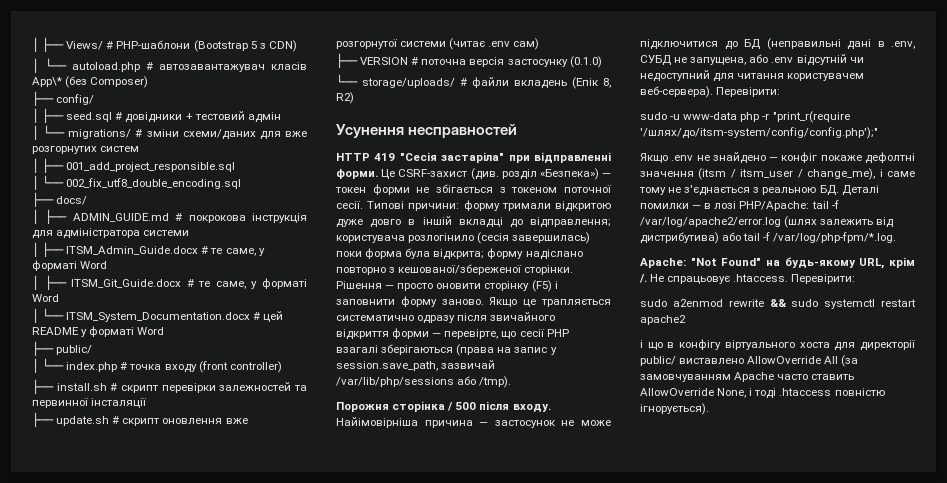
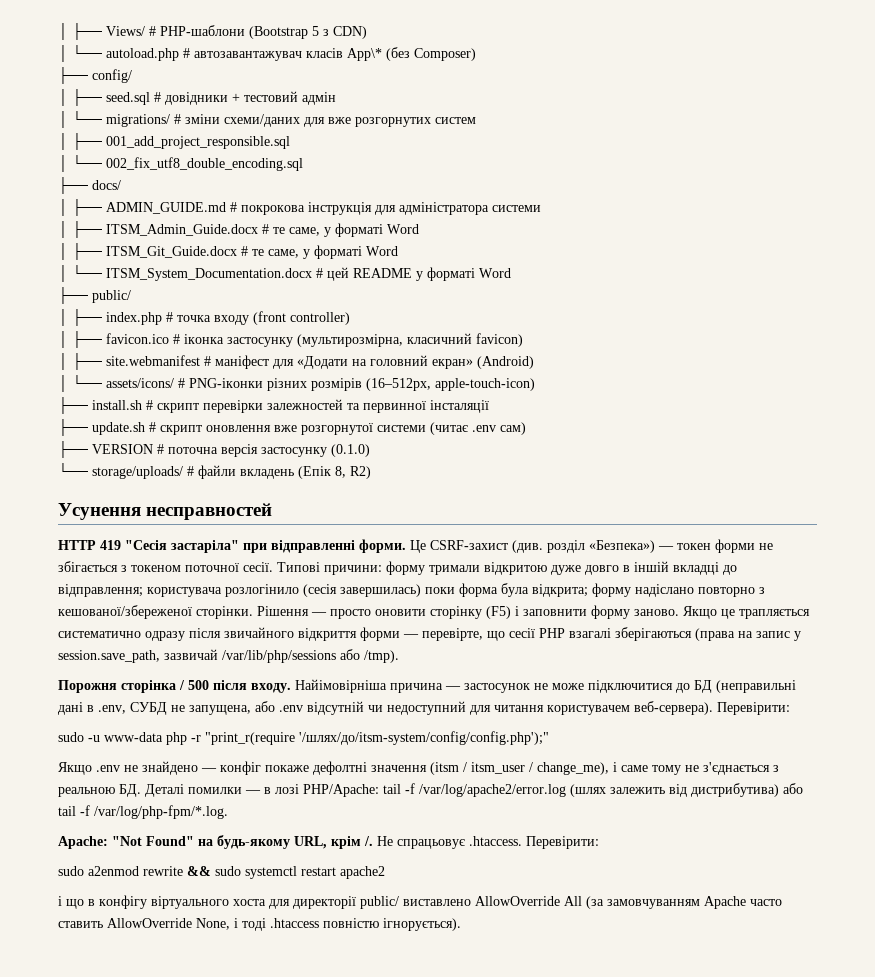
- │ └── index.php # точка входу (front controller)
+ │ ├── index.php # точка входу (front controller)
+ │ ├── favicon.ico # іконка застосунку (мультирозмірна, класичний favicon)
+ │ ├── site.webmanifest # маніфест для «Додати на головний екран» (Android)
+ │ └── assets/icons/ # PNG-іконки різних розмірів (16–512px, apple-touch-icon)

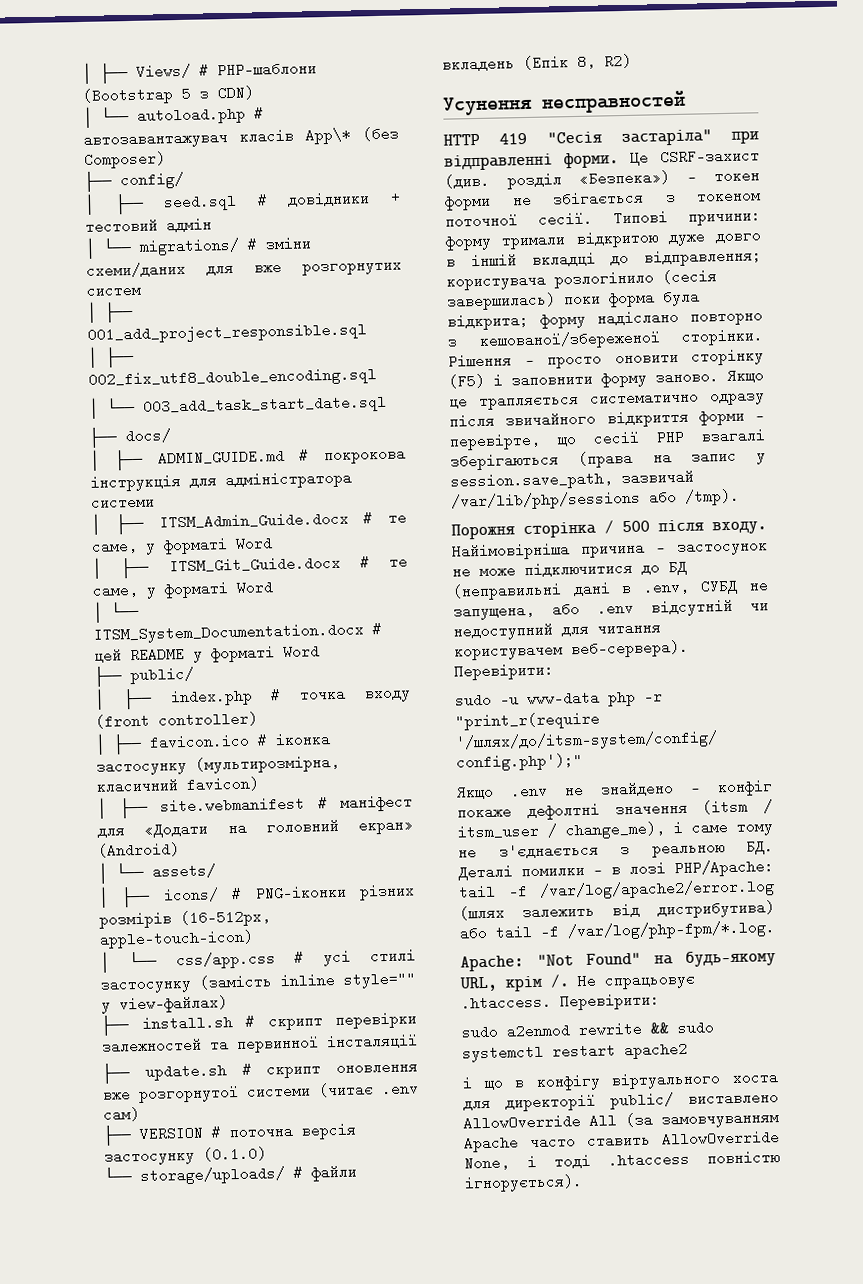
- │ └── 002_fix_utf8_double_encoding.sql
+ │ ├── 002_fix_utf8_double_encoding.sql
+ │ └── 003_add_task_start_date.sql
- │ └── assets/icons/ # PNG-іконки різних розмірів (16–512px, apple-touch-icon)
+ │ └── assets/
+ │ ├── icons/ # PNG-іконки різних розмірів (16–512px, apple-touch-icon)
+ │ └── css/app.css # усі стилі застосунку (замість inline style="" у view-файлах)

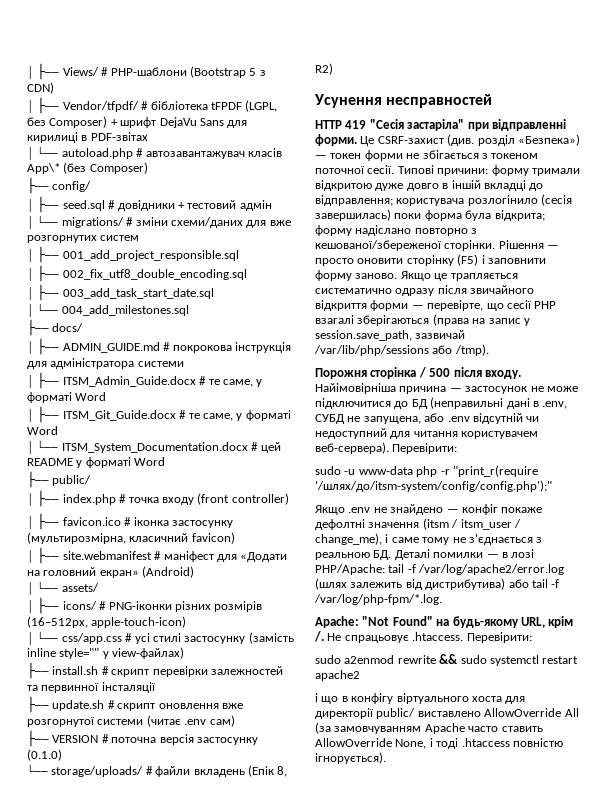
+ │ ├── Vendor/tfpdf/ # бібліотека tFPDF (LGPL, без Composer) + шрифт DejaVu Sans для кирилиці в PDF-звітах
- │ └── 003_add_task_start_date.sql
+ │ ├── 003_add_task_start_date.sql
+ │ └── 004_add_milestones.sql

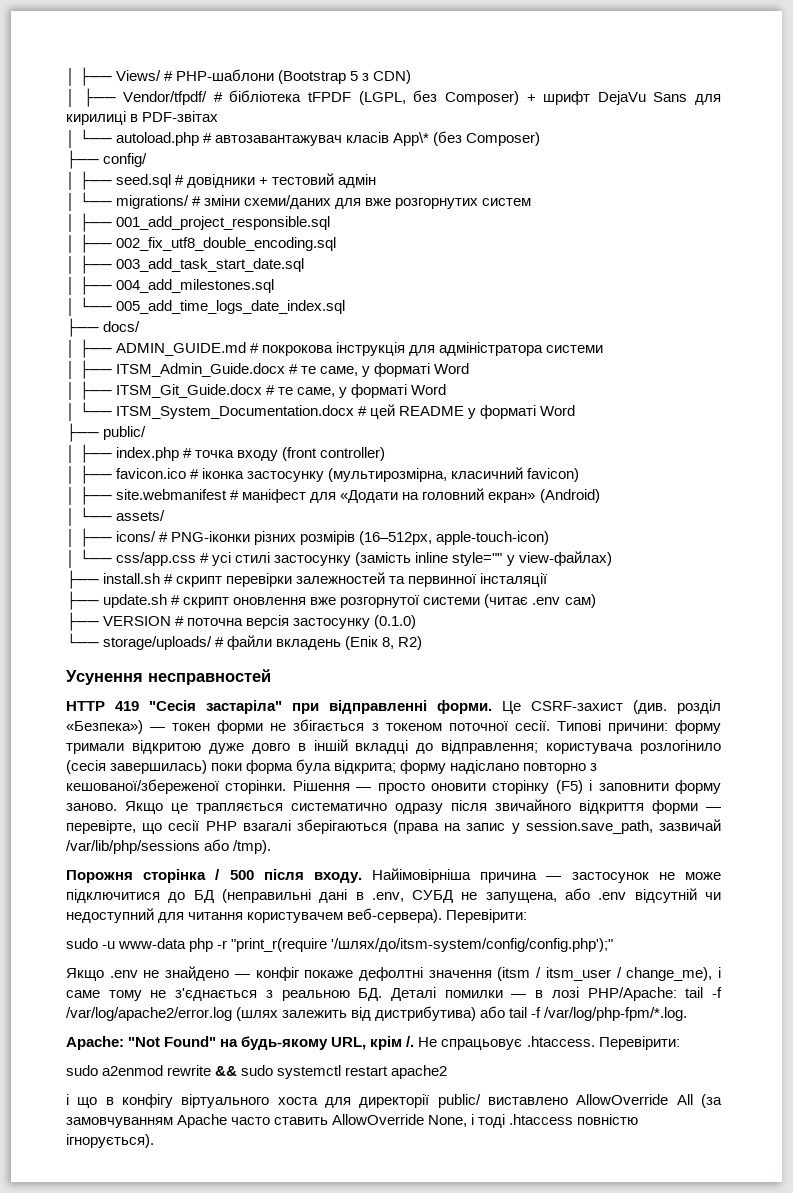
- │ └── 004_add_milestones.sql
+ │ ├── 004_add_milestones.sql
+ │ └── 005_add_time_logs_date_index.sql

